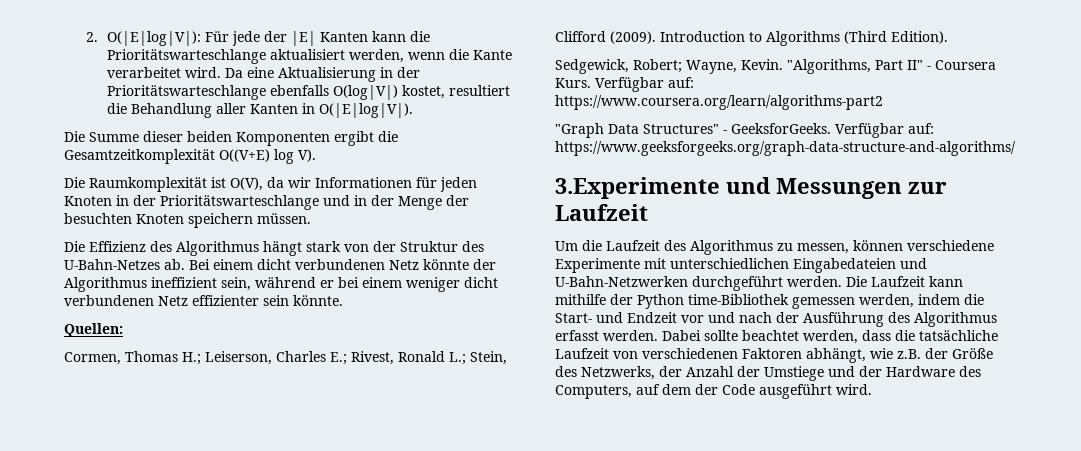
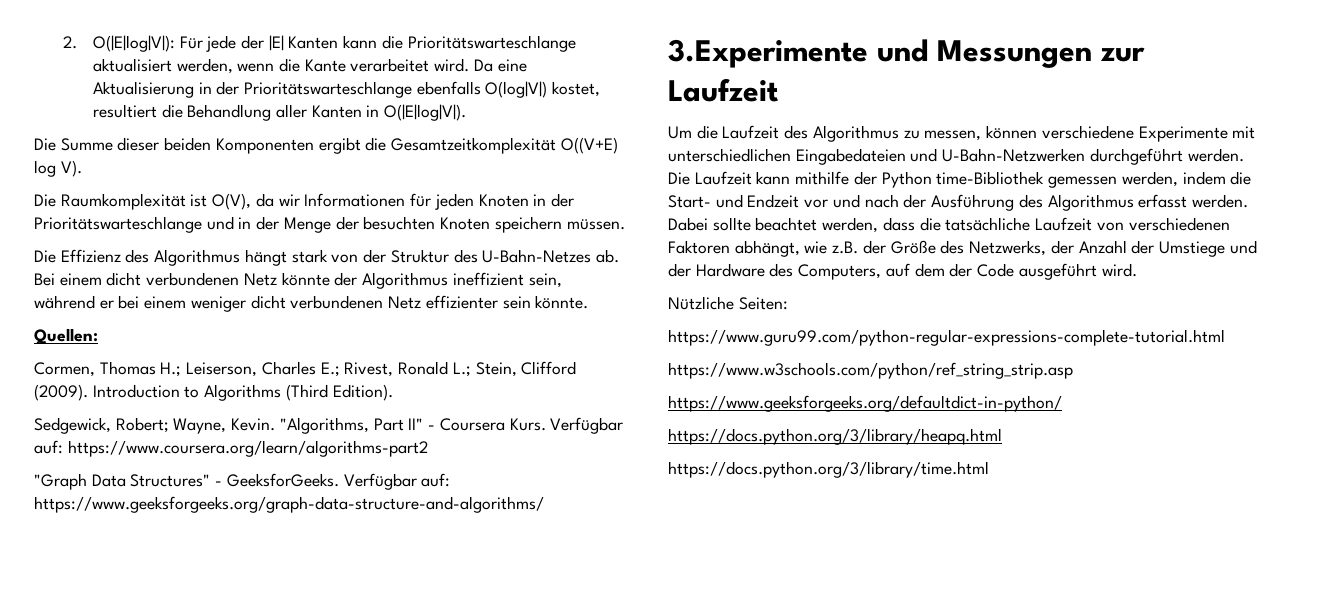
+ Nützliche Seiten:
+ https://www.guru99.com/python-regular-expressions-complete-tutorial.html
+ https://www.w3schools.com/python/ref_string_strip.asp
+ https://www.geeksforgeeks.org/defaultdict-in-python/
+ https://docs.python.org/3/library/heapq.html
+ https://docs.python.org/3/library/time.html

